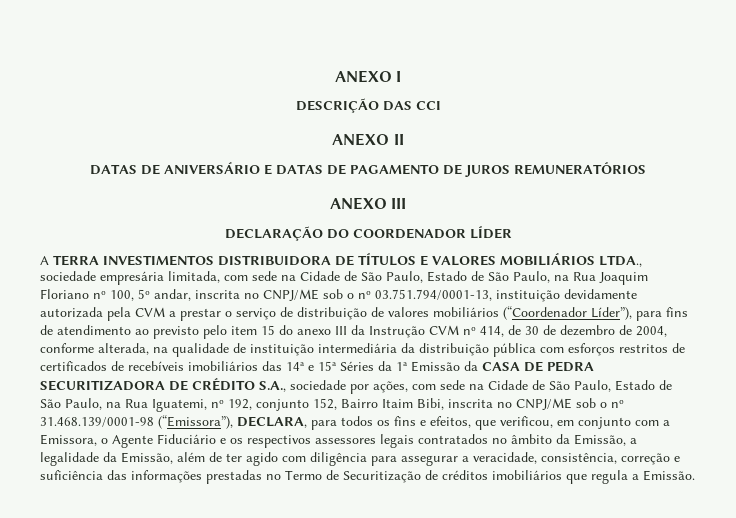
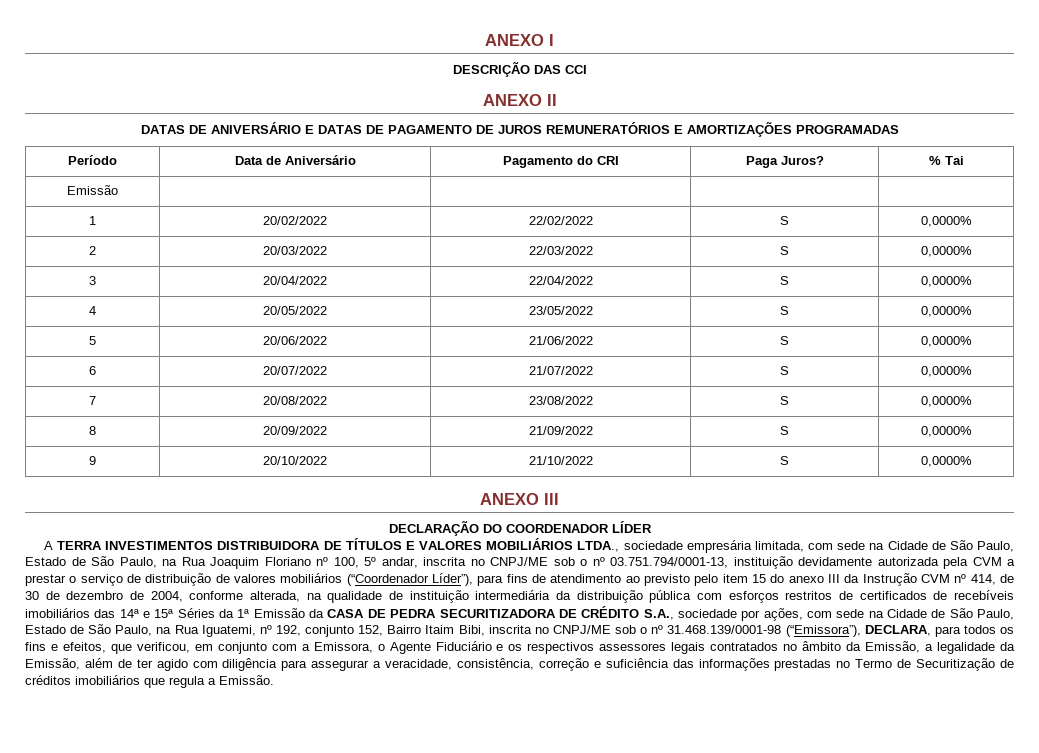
- DATAS DE ANIVERSÁRIO E DATAS DE PAGAMENTO DE JUROS REMUNERATÓRIOS
+ DATAS DE ANIVERSÁRIO E DATAS DE PAGAMENTO DE JUROS REMUNERATÓRIOS E AMORTIZAÇÕES PROGRAMADAS
+ Período | Data de Aniversário | Pagamento do CRI | Paga Juros? | % Tai
+ Emissão | | | |
+ 1 | 20/02/2022 | 22/02/2022 | S | 0,0000%
+ 2 | 20/03/2022 | 22/03/2022 | S | 0,0000%
+ 3 | 20/04/2022 | 22/04/2022 | S | 0,0000%
+ 4 | 20/05/2022 | 23/05/2022 | S | 0,0000%
+ 5 | 20/06/2022 | 21/06/2022 | S | 0,0000%
+ 6 | 20/07/2022 | 21/07/2022 | S | 0,0000%
+ 7 | 20/08/2022 | 23/08/2022 | S | 0,0000%
+ 8 | 20/09/2022 | 21/09/2022 | S | 0,0000%
+ 9 | 20/10/2022 | 21/10/2022 | S | 0,0000%

